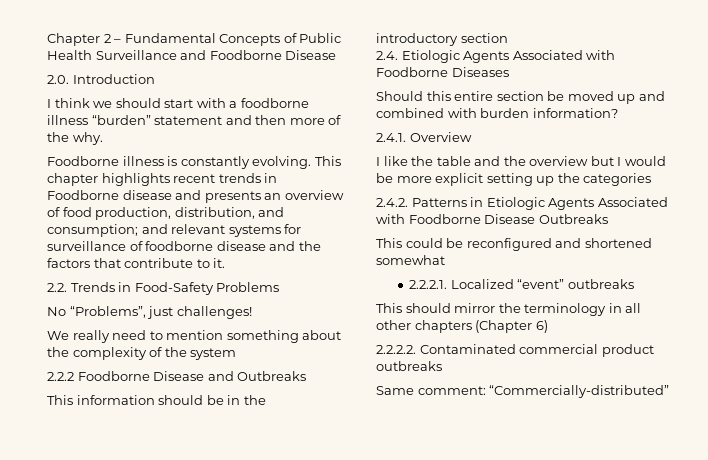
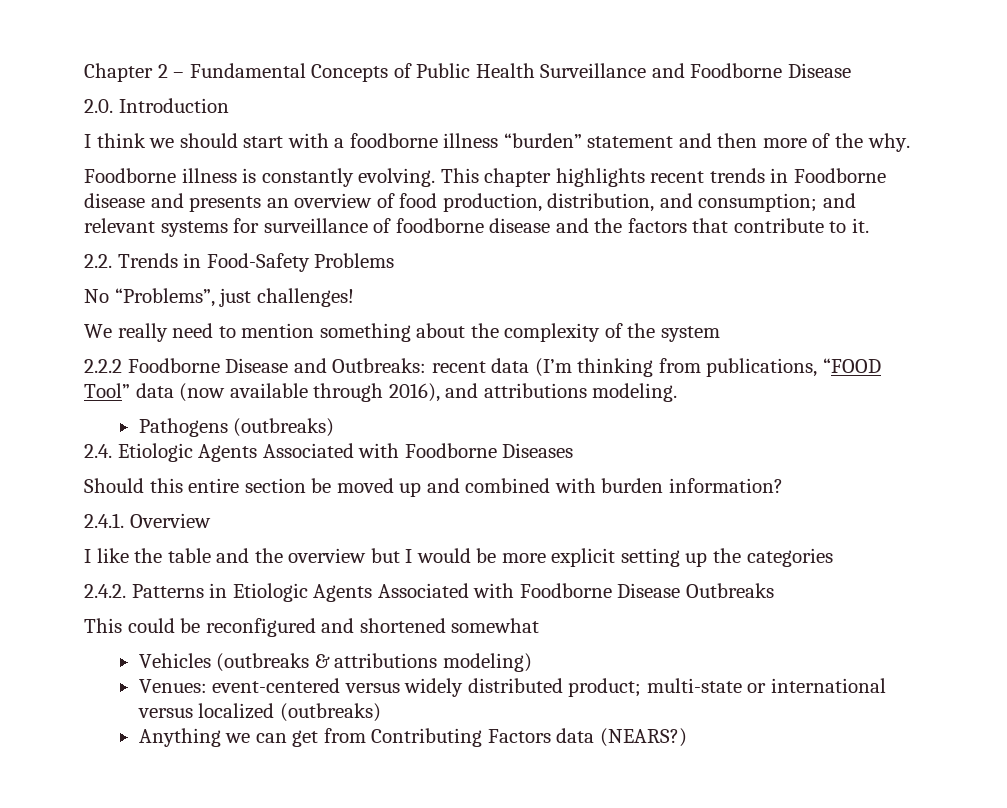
- 2.2.2 Foodborne Disease and Outbreaks
- This information should be in the introductory section
+ 2.2.2 Foodborne Disease and Outbreaks: recent data (I’m thinking from publications, “FOOD Tool” data (now available through 2016), and attributions modeling.
+ Pathogens (outbreaks)
- 2.2.2.1. Localized “event” outbreaks
- This should mirror the terminology in all other chapters (Chapter 6)
- 2.2.2.2. Contaminated commercial product outbreaks
- Same comment: “Commercially-distributed”
+ Vehicles (outbreaks & attributions modeling)
+ Venues: event-centered versus widely distributed product; multi-state or international versus localized (outbreaks)
+ Anything we can get from Contributing Factors data (NEARS?)

